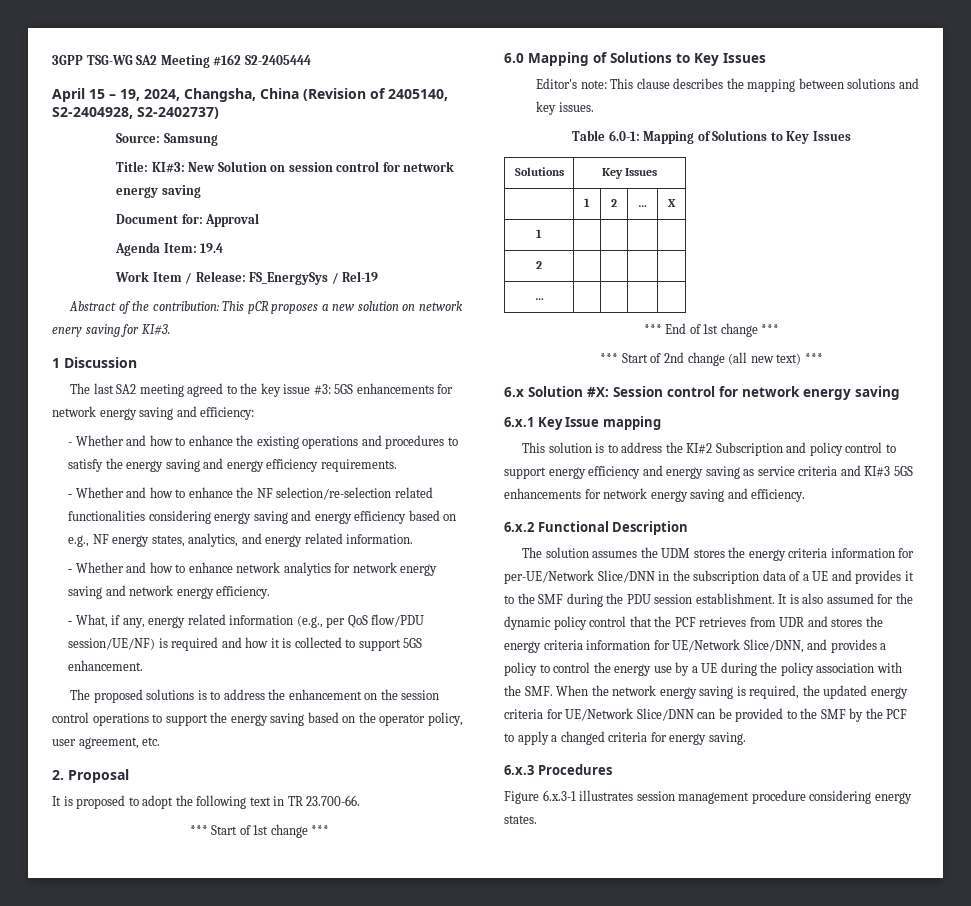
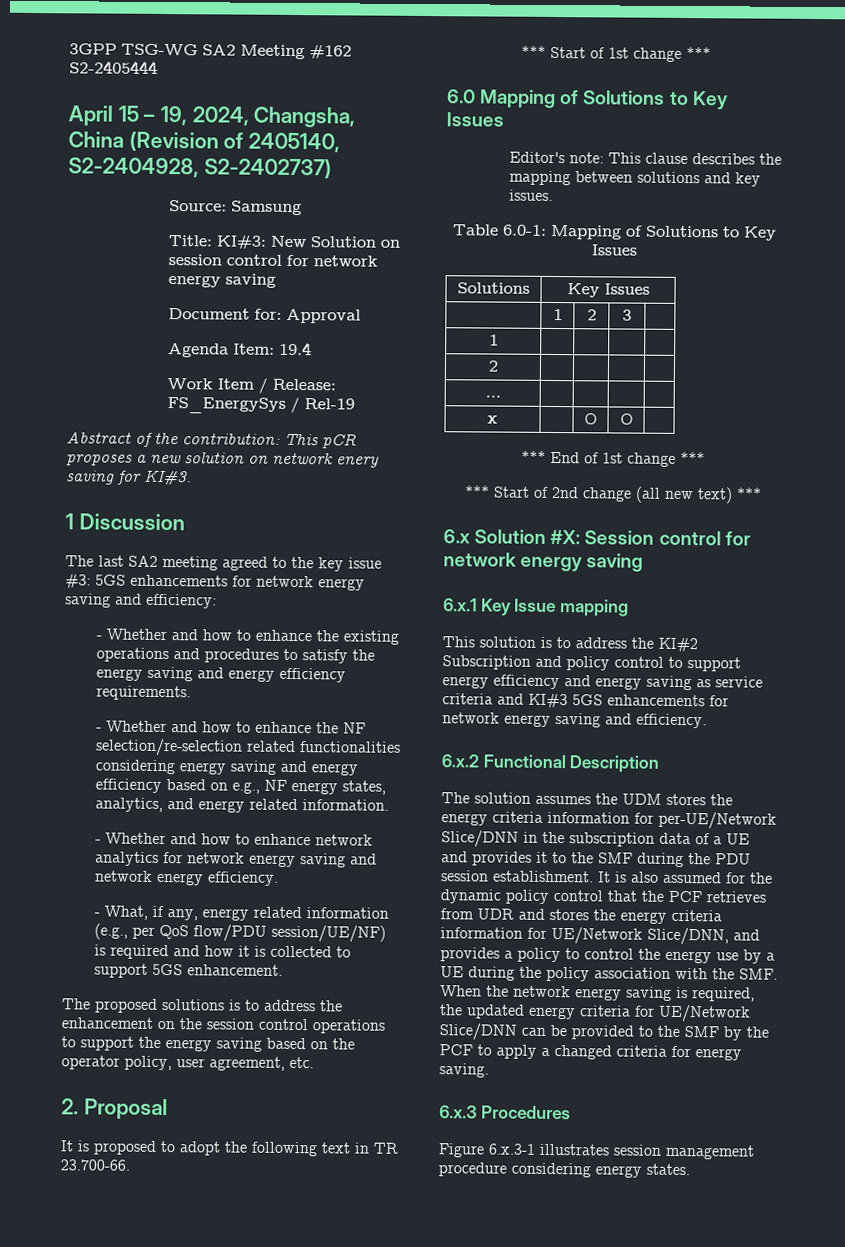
- | 1 | 2 | … | X
+ | 1 | 2 | 3 |
+ x | | O | O |

